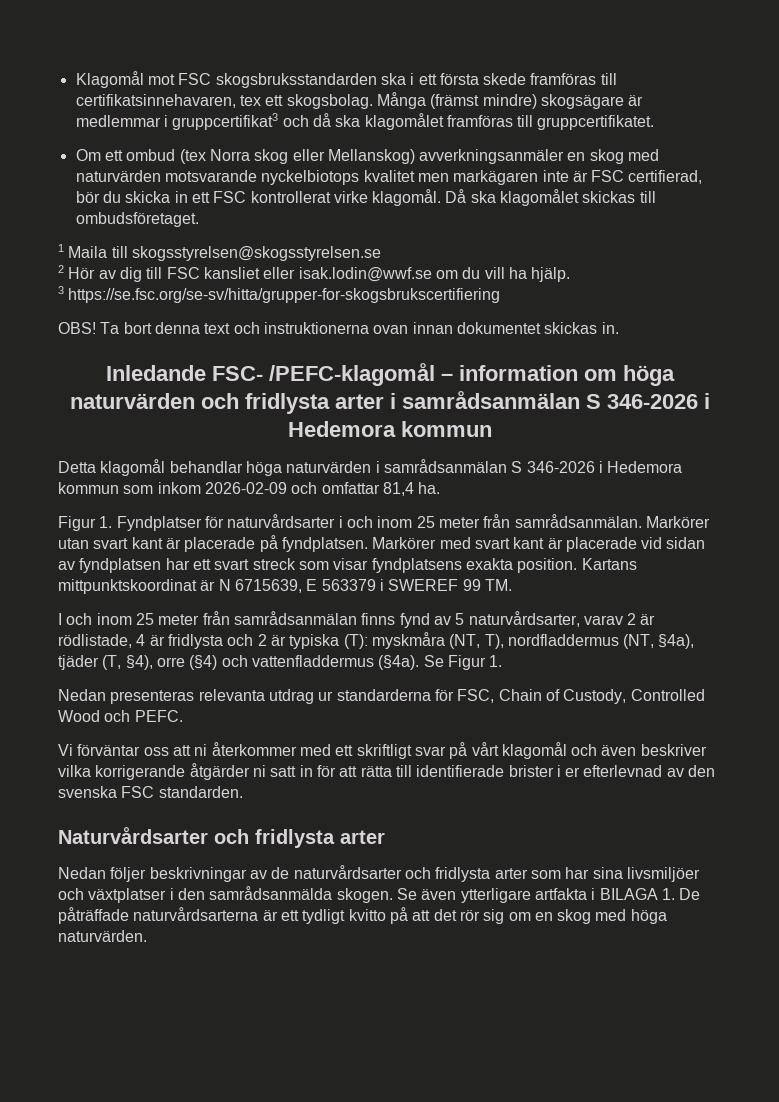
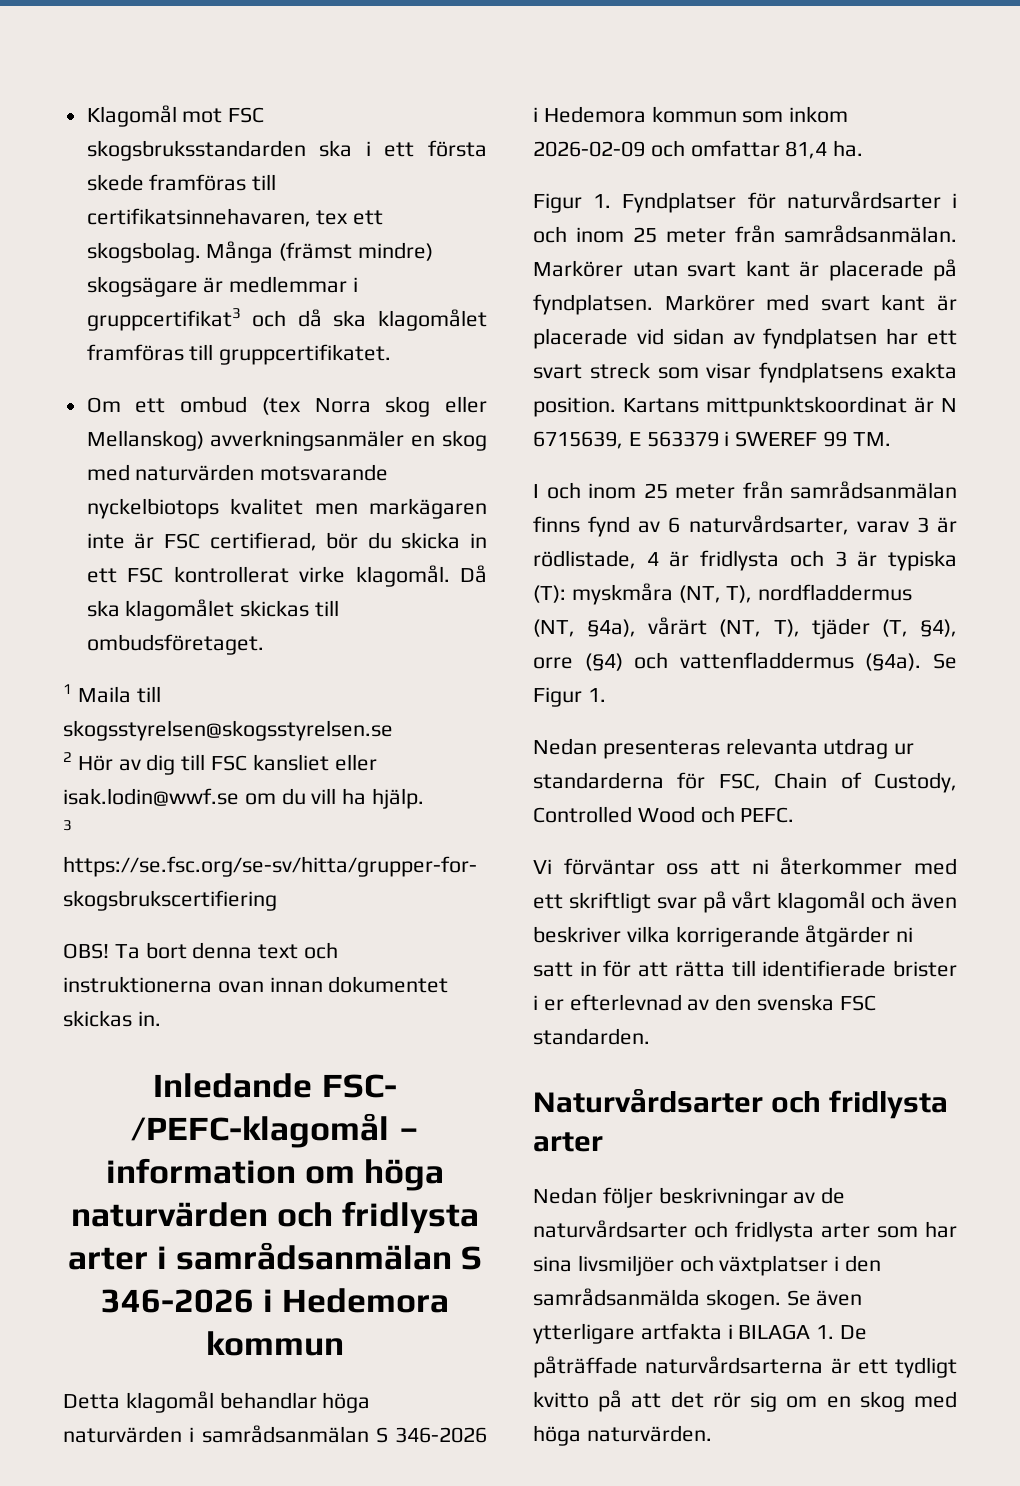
- I och inom 25 meter från samrådsanmälan finns fynd av 5 naturvårdsarter, varav 2 är rödlistade, 4 är fridlysta och 2 är typiska (T): myskmåra (NT, T), nordfladdermus (NT, §4a), tjäder (T, §4), orre (§4) och vattenfladdermus (§4a).
+ I och inom 25 meter från samrådsanmälan finns fynd av 6 naturvårdsarter, varav 3 är rödlistade, 4 är fridlysta och 3 är typiska (T): myskmåra (NT, T), nordfladdermus (NT, §4a), vårärt (NT, T), tjäder (T, §4), orre (§4) och vattenfladdermus (§4a).

